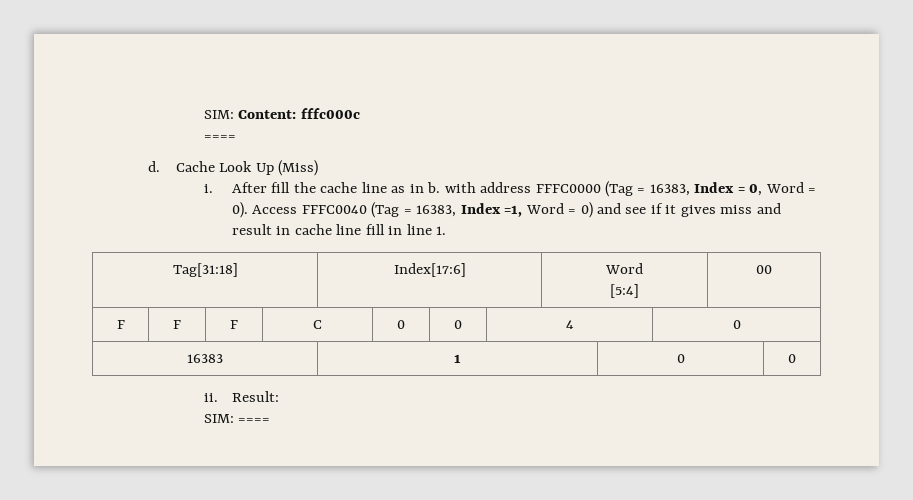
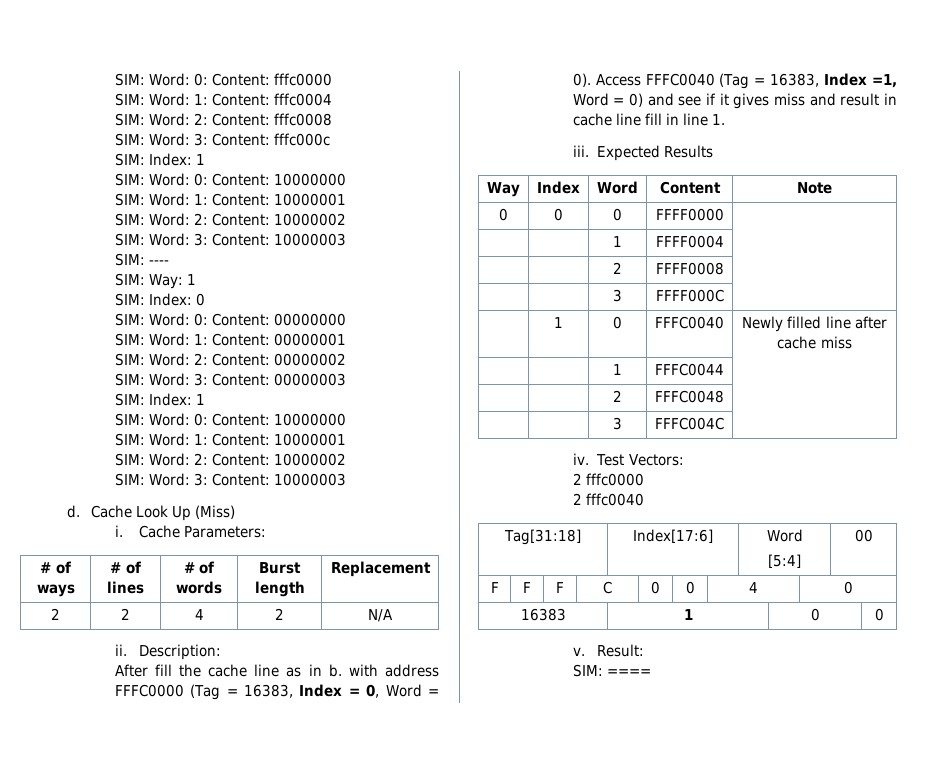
- SIM: Content: fffc000c
- ====
+ SIM: Word: 0: Content: fffc0000
+ SIM: Word: 1: Content: fffc0004
+ SIM: Word: 2: Content: fffc0008
+ SIM: Word: 3: Content: fffc000c
+ SIM: Index: 1
+ SIM: Word: 0: Content: 10000000
+ SIM: Word: 1: Content: 10000001
+ SIM: Word: 2: Content: 10000002
+ SIM: Word: 3: Content: 10000003
+ SIM: ----
+ SIM: Way: 1
+ SIM: Index: 0
+ SIM: Word: 0: Content: 00000000
+ SIM: Word: 1: Content: 00000001
+ SIM: Word: 2: Content: 00000002
+ SIM: Word: 3: Content: 00000003
+ SIM: Index: 1
+ SIM: Word: 0: Content: 10000000
+ SIM: Word: 1: Content: 10000001
+ SIM: Word: 2: Content: 10000002
+ SIM: Word: 3: Content: 10000003
- i. After fill the cache line as in b. with address FFFC0000 (Tag = 16383, Index = 0, Word = 0).
+ i. Cache Parameters:
+ # of ways | # of lines | # of words | Burst length | Replacement
+ 2 | 2 | 4 | 2 | N/A
+ ii. Description:
+ After fill the cache line as in b. with address FFFC0000 (Tag = 16383, Index = 0, Word = 0).
+ iii. Expected Results
+ Way | Index | Word | Content | Note
+ 0 | 0 | 0 | FFFF0000 |
+ | | 1 | FFFF0004 |
+ | | 2 | FFFF0008 |
+ | | 3 | FFFF000C |
+ | 1 | 0 | FFFC0040 | Newly filled line after cache miss
+ | | 1 | FFFC0044 |
+ | | 2 | FFFC0048 |
+ | | 3 | FFFC004C |
+ iv. Test Vectors:
+ 2 fffc0000
+ 2 fffc0040
- ii.
+ v.

